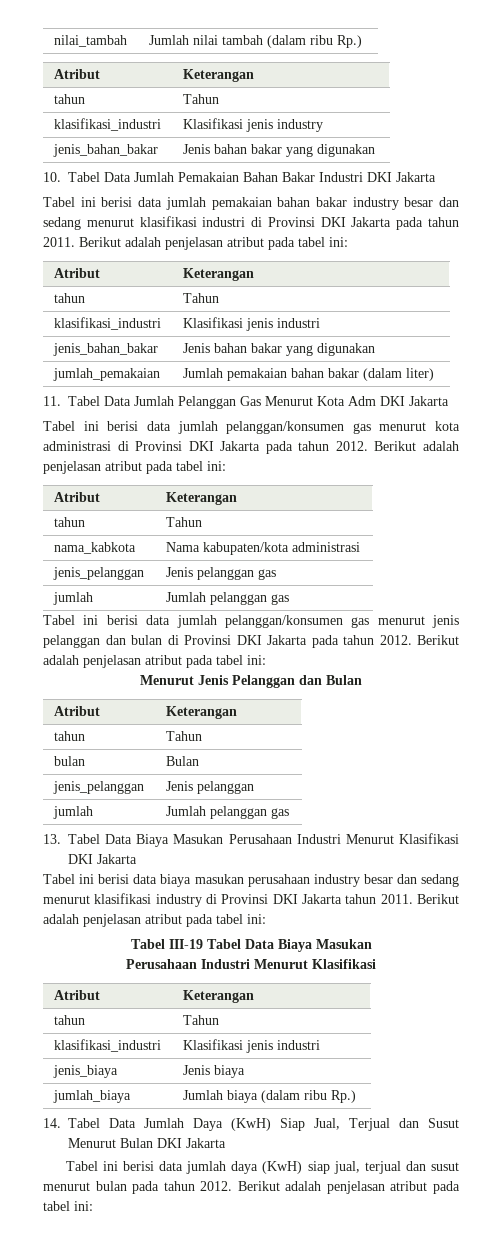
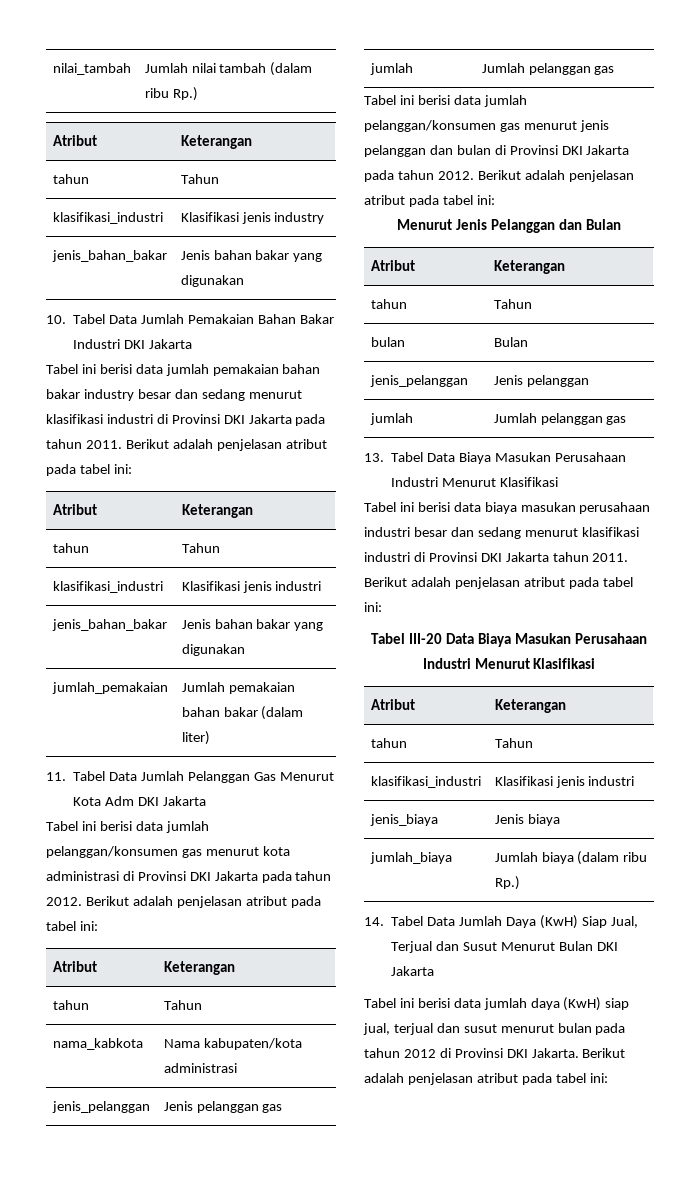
- 13. Tabel Data Biaya Masukan Perusahaan Industri Menurut Klasifikasi DKI Jakarta
+ 13. Tabel Data Biaya Masukan Perusahaan Industri Menurut Klasifikasi
- Tabel ini berisi data biaya masukan perusahaan industry besar dan sedang menurut klasifikasi industry di Provinsi DKI Jakarta tahun 2011.
+ Tabel ini berisi data biaya masukan perusahaan industri besar dan sedang menurut klasifikasi industri di Provinsi DKI Jakarta tahun 2011.
- Tabel III-19 Tabel Data Biaya Masukan
- Perusahaan Industri Menurut Klasifikasi
+ Tabel III-20 Data Biaya Masukan Perusahaan Industri Menurut Klasifikasi
- Tabel ini berisi data jumlah daya (KwH) siap jual, terjual dan susut menurut bulan pada tahun 2012.
+ Tabel ini berisi data jumlah daya (KwH) siap jual, terjual dan susut menurut bulan pada tahun 2012 di Provinsi DKI Jakarta.

